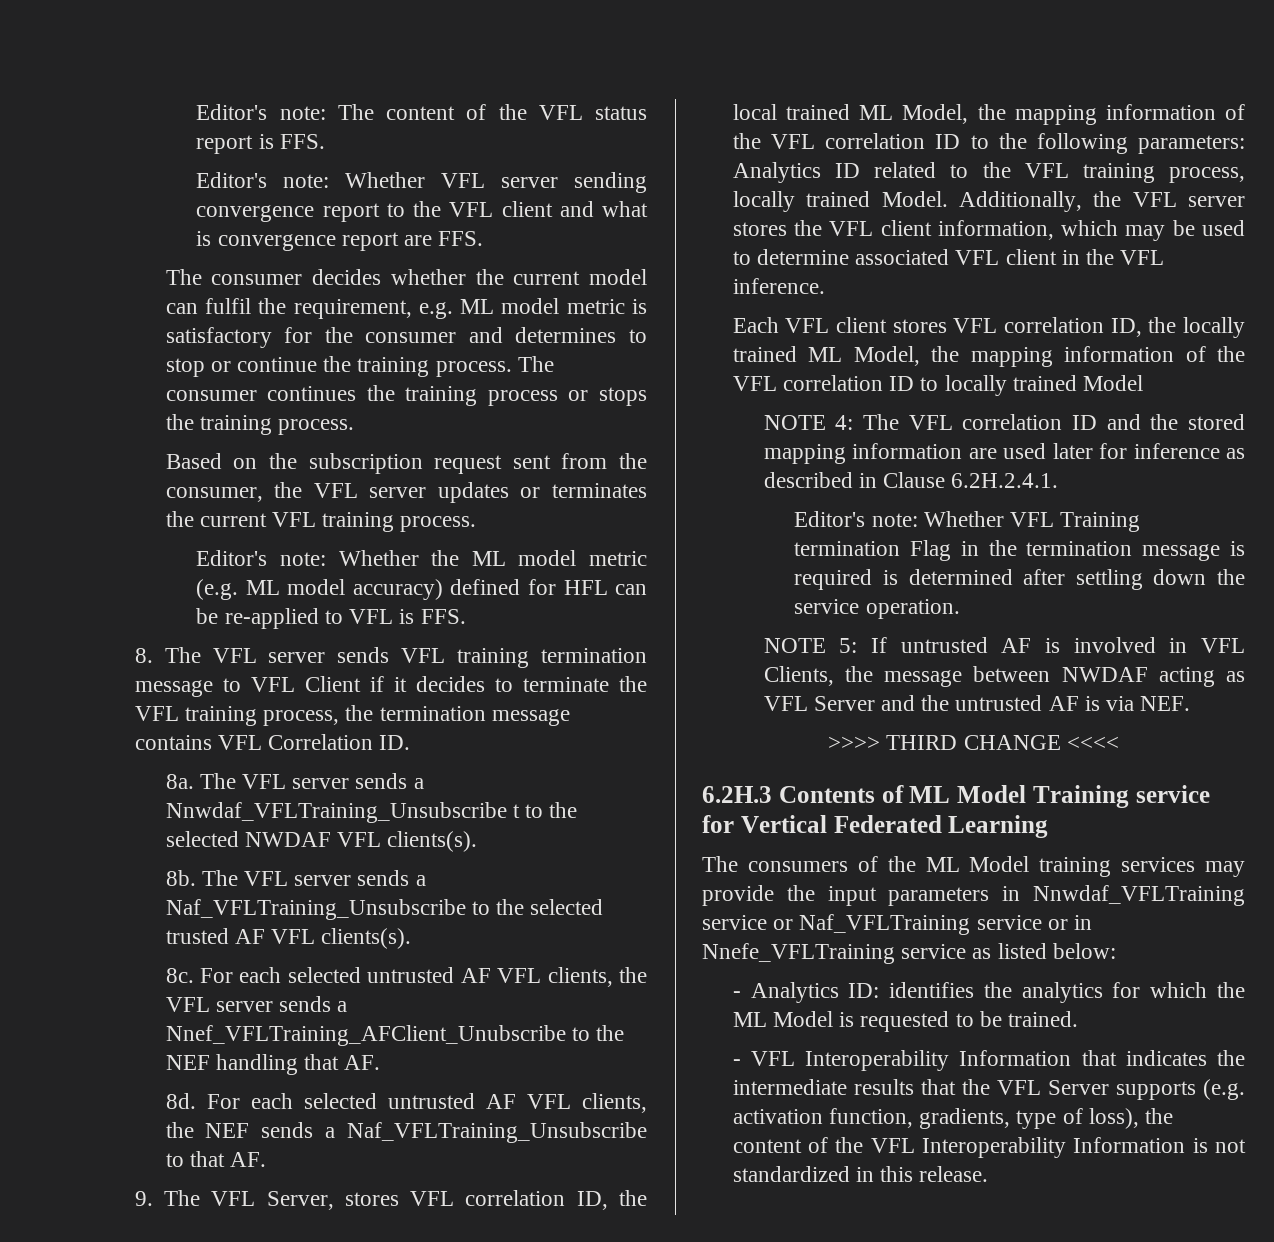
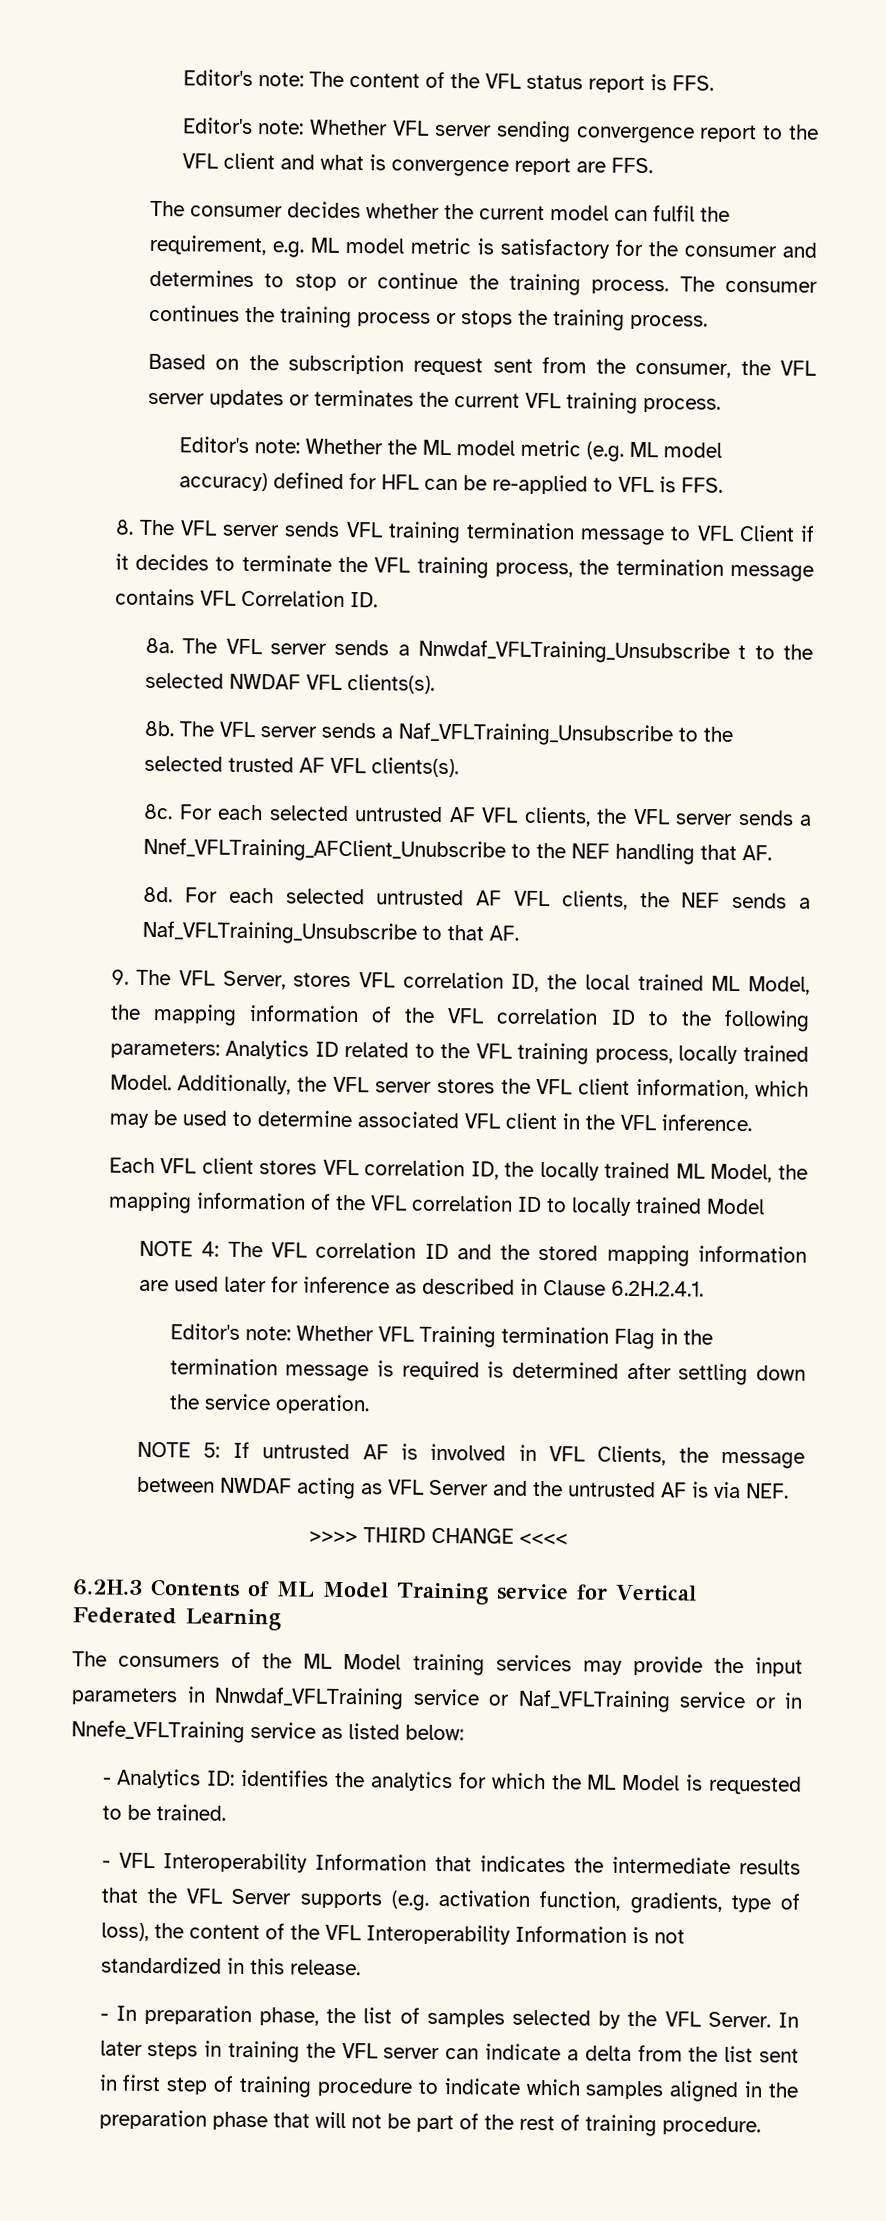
+ - In preparation phase, the list of samples selected by the VFL Server. In later steps in training the VFL server can indicate a delta from the list sent in first step of training procedure to indicate which samples aligned in the preparation phase that will not be part of the rest of training procedure.

